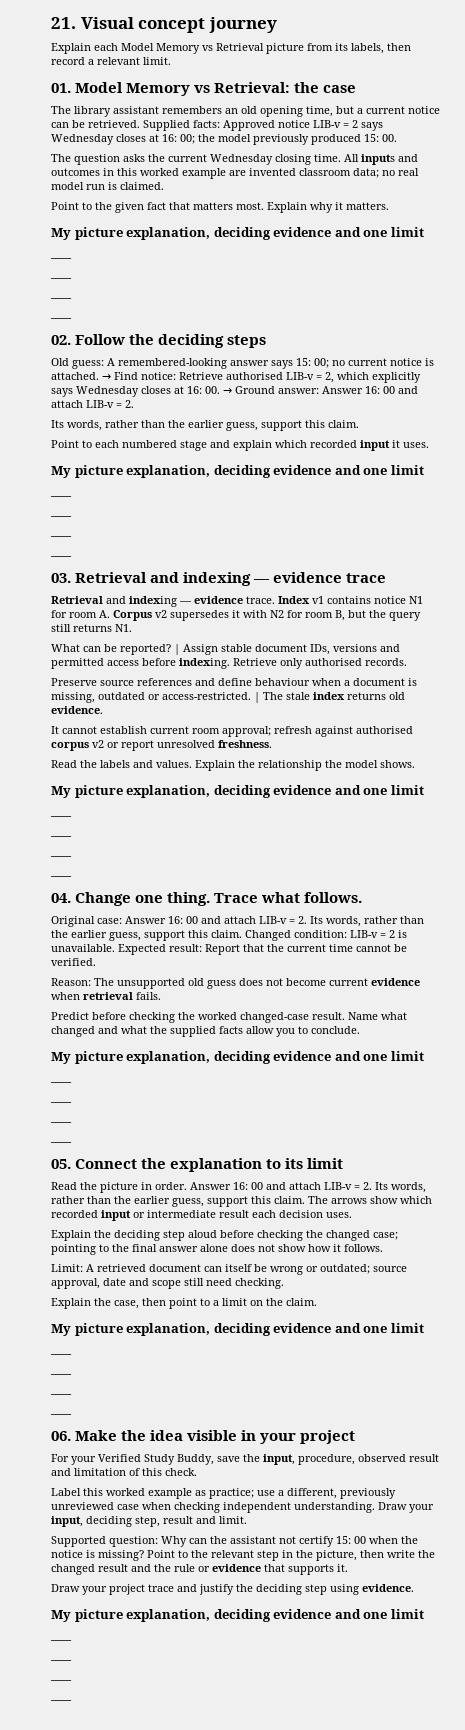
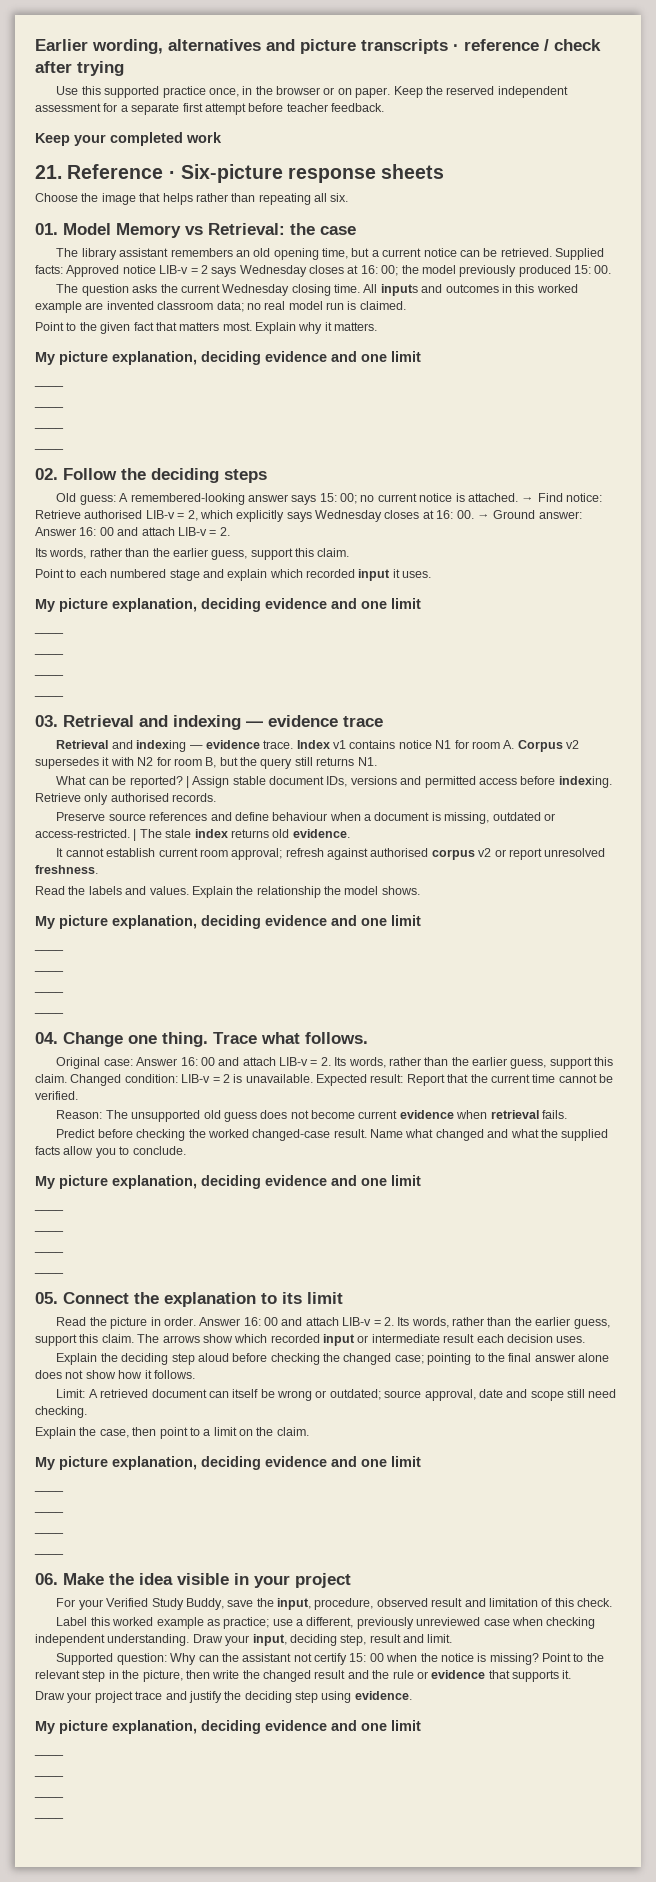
- 21. Visual concept journey
- Explain each Model Memory vs Retrieval picture from its labels, then record a relevant limit.
+ Earlier wording, alternatives and picture transcripts · reference / check after trying
+ Use this supported practice once, in the browser or on paper. Keep the reserved independent assessment for a separate first attempt before teacher feedback.
+ Keep your completed work
+ 21. Reference · Six-picture response sheets
+ Choose the image that helps rather than repeating all six.

